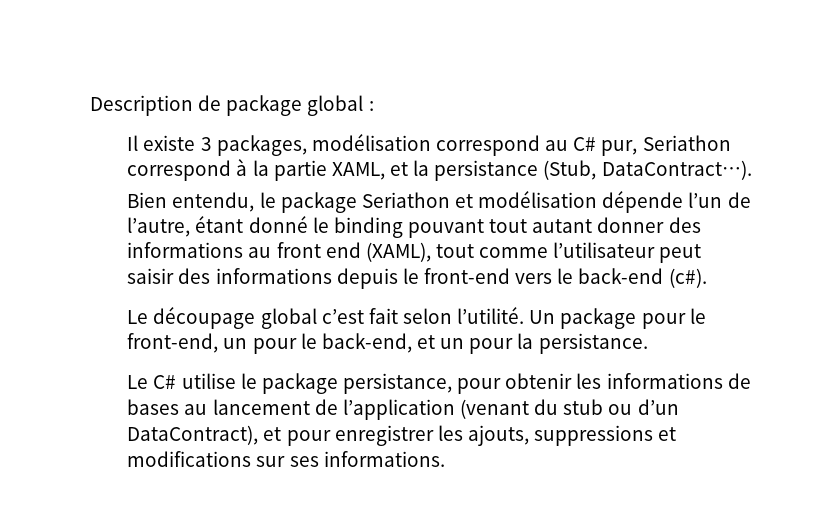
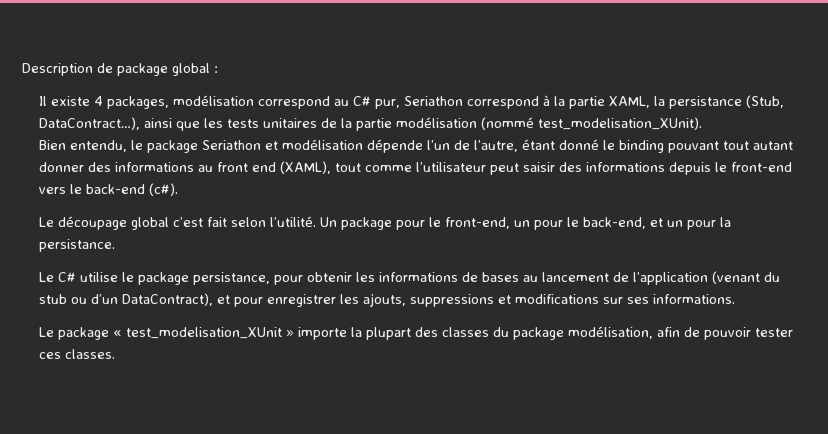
- Il existe 3 packages, modélisation correspond au C# pur, Seriathon correspond à la partie XAML, et la persistance (Stub, DataContract…).
+ Il existe 4 packages, modélisation correspond au C# pur, Seriathon correspond à la partie XAML, la persistance (Stub, DataContract…), ainsi que les tests unitaires de la partie modélisation (nommé test_modelisation_XUnit).
+ Le package « test_modelisation_XUnit » importe la plupart des classes du package modélisation, afin de pouvoir tester ces classes.

